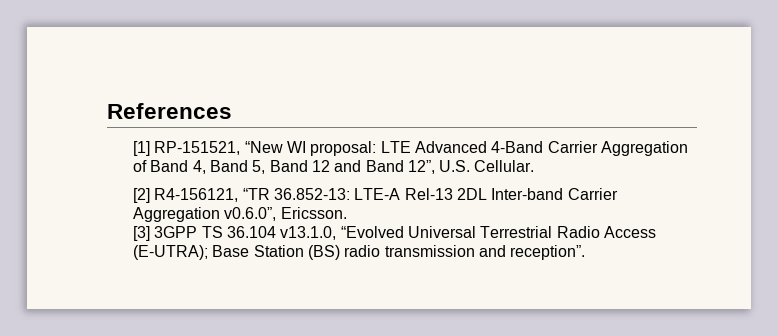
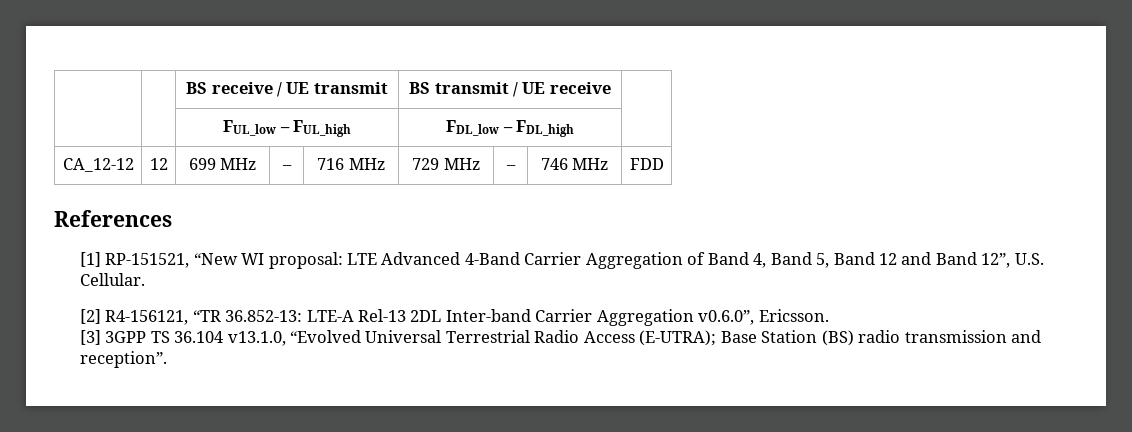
+ | | BS receive / UE transmit | BS transmit / UE receive |
+ | | FUL_low – FUL_high | FDL_low – FDL_high |
+ CA_12-12 | 12 | 699 MHz | – | 716 MHz | 729 MHz | – | 746 MHz | FDD

